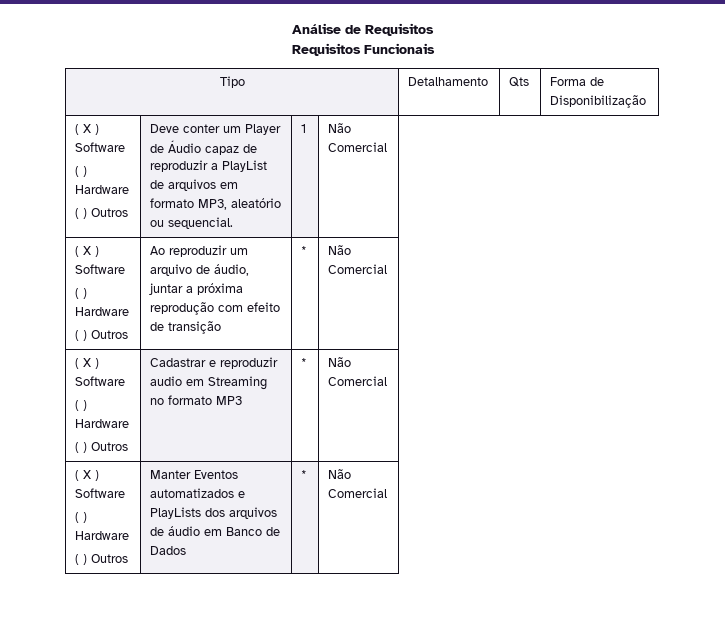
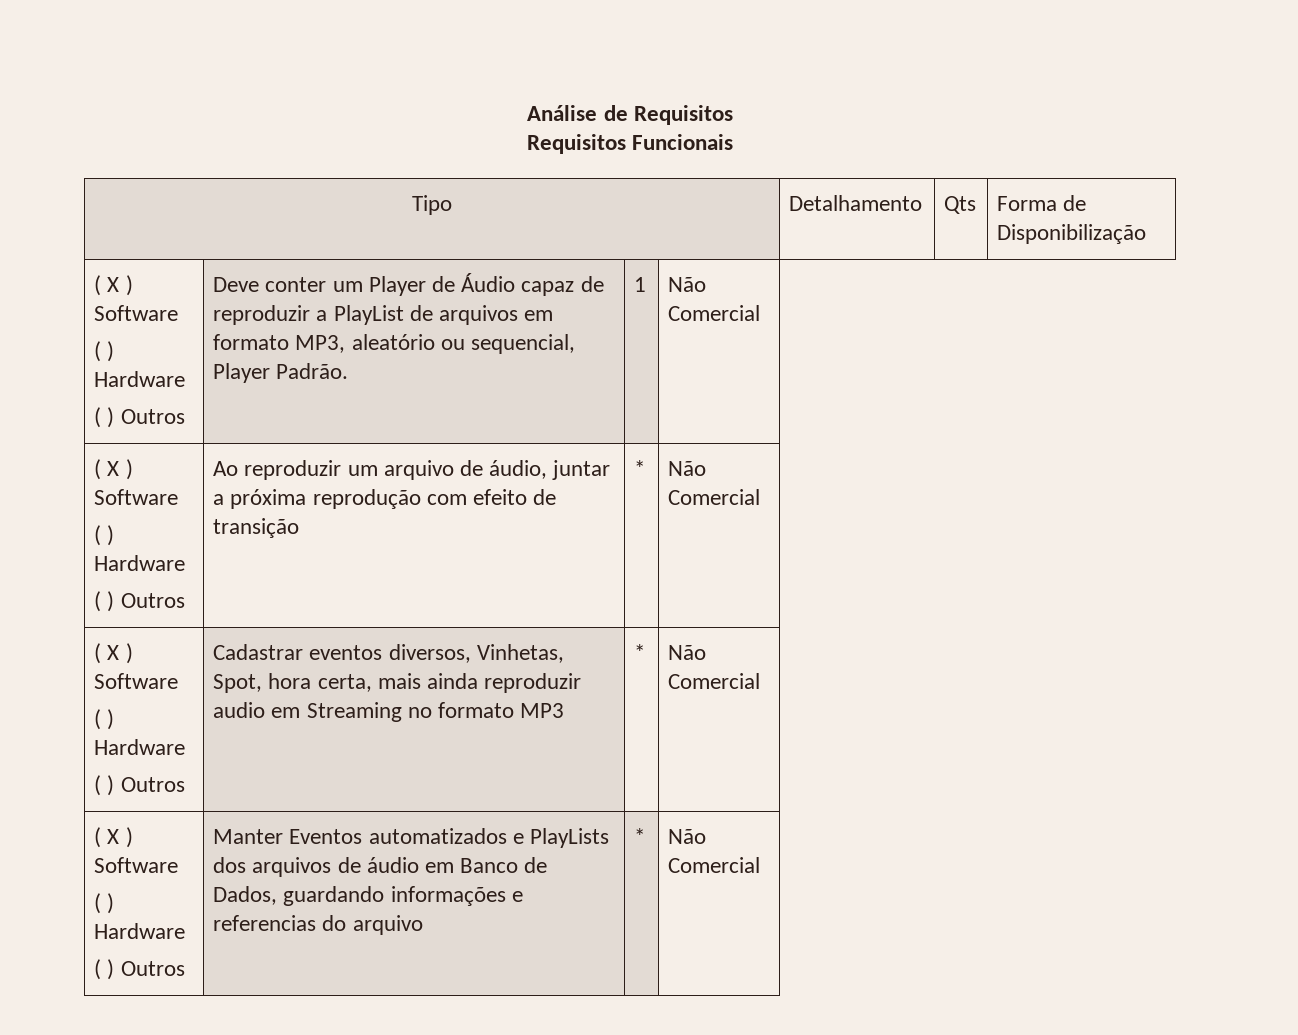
  Tipo | Detalhamento | Qts | Forma de Disponibilização
  ( X ) Software
  ( ) Hardware
- ( ) Outros | Deve conter um Player de Áudio capaz de reproduzir a PlayList de arquivos em formato MP3, aleatório ou sequencial. | 1 | Não Comercial
+ ( ) Outros | Deve conter um Player de Áudio capaz de reproduzir a PlayList de arquivos em formato MP3, aleatório ou sequencial, Player Padrão. | 1 | Não Comercial
  ( X ) Software
  ( ) Hardware
  ( ) Outros | Ao reproduzir um arquivo de áudio, juntar a próxima reprodução com efeito de transição | * | Não Comercial
  ( X ) Software
  ( ) Hardware
- ( ) Outros | Cadastrar e reproduzir audio em Streaming no formato MP3 | * | Não Comercial
+ ( ) Outros | Cadastrar eventos diversos, Vinhetas, Spot, hora certa, mais ainda reproduzir audio em Streaming no formato MP3 | * | Não Comercial
  ( X ) Software
  ( ) Hardware
- ( ) Outros | Manter Eventos automatizados e PlayLists dos arquivos de áudio em Banco de Dados | * | Não Comercial
+ ( ) Outros | Manter Eventos automatizados e PlayLists dos arquivos de áudio em Banco de Dados, guardando informações e referencias do arquivo | * | Não Comercial

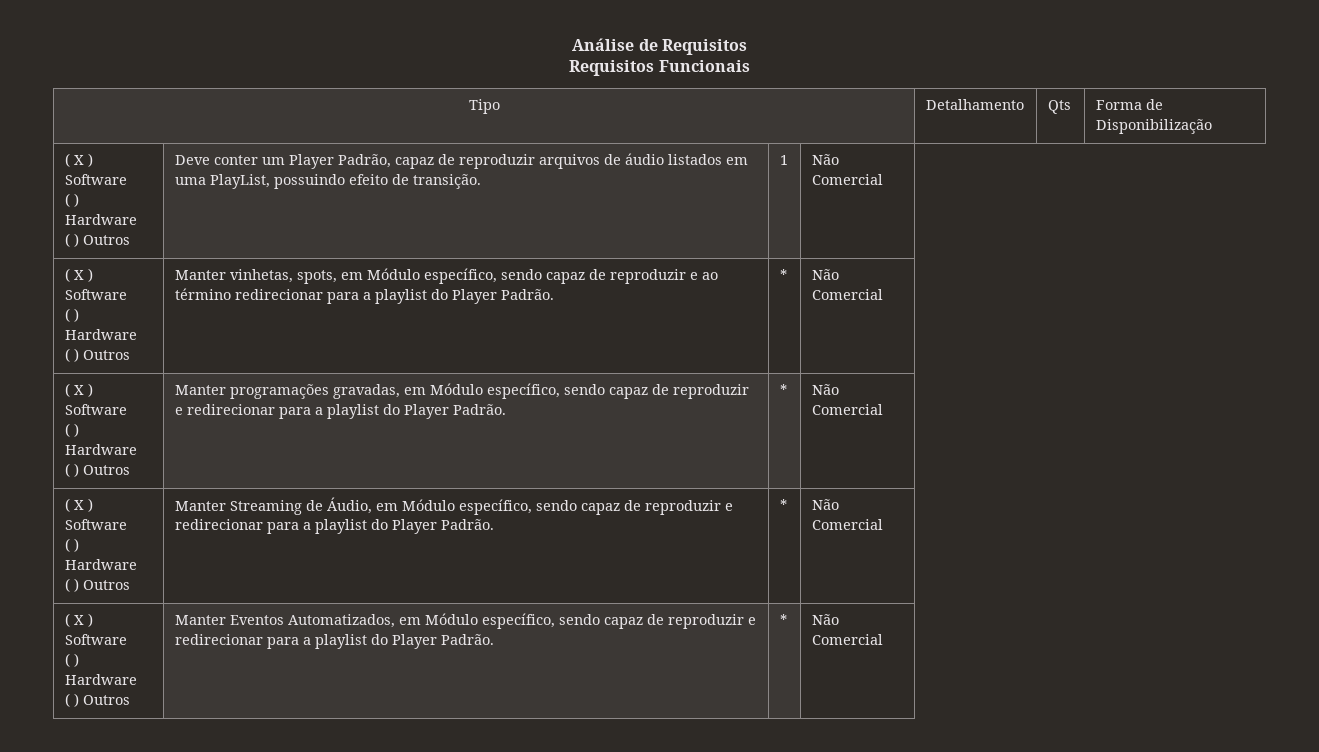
  Tipo | Detalhamento | Qts | Forma de Disponibilização
  ( X ) Software
  ( ) Hardware
- ( ) Outros | Deve conter um Player de Áudio capaz de reproduzir a PlayList de arquivos em formato MP3, aleatório ou sequencial, Player Padrão. | 1 | Não Comercial
+ ( ) Outros | Deve conter um Player Padrão, capaz de reproduzir arquivos de áudio listados em uma PlayList, possuindo efeito de transição. | 1 | Não Comercial
  ( X ) Software
  ( ) Hardware
- ( ) Outros | Ao reproduzir um arquivo de áudio, juntar a próxima reprodução com efeito de transição | * | Não Comercial
+ ( ) Outros | Manter vinhetas, spots, em Módulo específico, sendo capaz de reproduzir e ao término redirecionar para a playlist do Player Padrão. | * | Não Comercial
  ( X ) Software
  ( ) Hardware
- ( ) Outros | Cadastrar eventos diversos, Vinhetas, Spot, hora certa, mais ainda reproduzir audio em Streaming no formato MP3 | * | Não Comercial
+ ( ) Outros | Manter programações gravadas, em Módulo específico, sendo capaz de reproduzir e redirecionar para a playlist do Player Padrão. | * | Não Comercial
  ( X ) Software
  ( ) Hardware
- ( ) Outros | Manter Eventos automatizados e PlayLists dos arquivos de áudio em Banco de Dados, guardando informações e referencias do arquivo | * | Não Comercial
+ ( ) Outros | Manter Streaming de Áudio, em Módulo específico, sendo capaz de reproduzir e redirecionar para a playlist do Player Padrão. | * | Não Comercial
+ ( X ) Software
+ ( ) Hardware
+ ( ) Outros | Manter Eventos Automatizados, em Módulo específico, sendo capaz de reproduzir e redirecionar para a playlist do Player Padrão. | * | Não Comercial

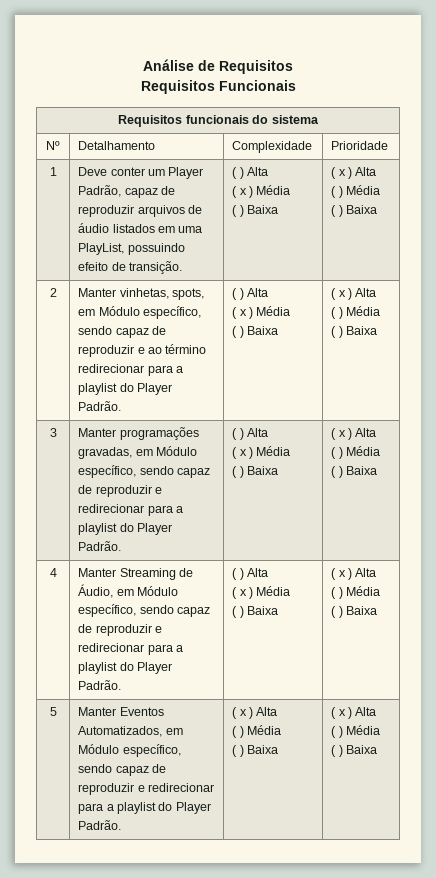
- Tipo | Detalhamento | Qts | Forma de Disponibilização
- ( X ) Software
- ( ) Hardware
- ( ) Outros | Deve conter um Player Padrão, capaz de reproduzir arquivos de áudio listados em uma PlayList, possuindo efeito de transição. | 1 | Não Comercial
- ( X ) Software
- ( ) Hardware
- ( ) Outros | Manter vinhetas, spots, em Módulo específico, sendo capaz de reproduzir e ao término redirecionar para a playlist do Player Padrão. | * | Não Comercial
- ( X ) Software
- ( ) Hardware
- ( ) Outros | Manter programações gravadas, em Módulo específico, sendo capaz de reproduzir e redirecionar para a playlist do Player Padrão. | * | Não Comercial
- ( X ) Software
- ( ) Hardware
- ( ) Outros | Manter Streaming de Áudio, em Módulo específico, sendo capaz de reproduzir e redirecionar para a playlist do Player Padrão. | * | Não Comercial
- ( X ) Software
- ( ) Hardware
- ( ) Outros | Manter Eventos Automatizados, em Módulo específico, sendo capaz de reproduzir e redirecionar para a playlist do Player Padrão. | * | Não Comercial
+ Requisitos funcionais do sistema
+ Nº | Detalhamento | Complexidade | Prioridade
+ 1 | Deve conter um Player Padrão, capaz de reproduzir arquivos de áudio listados em uma PlayList, possuindo efeito de transição. | ( ) Alta
+ ( x ) Média
+ ( ) Baixa | ( x ) Alta
+ ( ) Média
+ ( ) Baixa
+ 2 | Manter vinhetas, spots, em Módulo específico, sendo capaz de reproduzir e ao término redirecionar para a playlist do Player Padrão. | ( ) Alta
+ ( x ) Média
+ ( ) Baixa | ( x ) Alta
+ ( ) Média
+ ( ) Baixa
+ 3 | Manter programações gravadas, em Módulo específico, sendo capaz de reproduzir e redirecionar para a playlist do Player Padrão. | ( ) Alta
+ ( x ) Média
+ ( ) Baixa | ( x ) Alta
+ ( ) Média
+ ( ) Baixa
+ 4 | Manter Streaming de Áudio, em Módulo específico, sendo capaz de reproduzir e redirecionar para a playlist do Player Padrão. | ( ) Alta
+ ( x ) Média
+ ( ) Baixa | ( x ) Alta
+ ( ) Média
+ ( ) Baixa
+ 5 | Manter Eventos Automatizados, em Módulo específico, sendo capaz de reproduzir e redirecionar para a playlist do Player Padrão. | ( x ) Alta
+ ( ) Média
+ ( ) Baixa | ( x ) Alta
+ ( ) Média
+ ( ) Baixa

